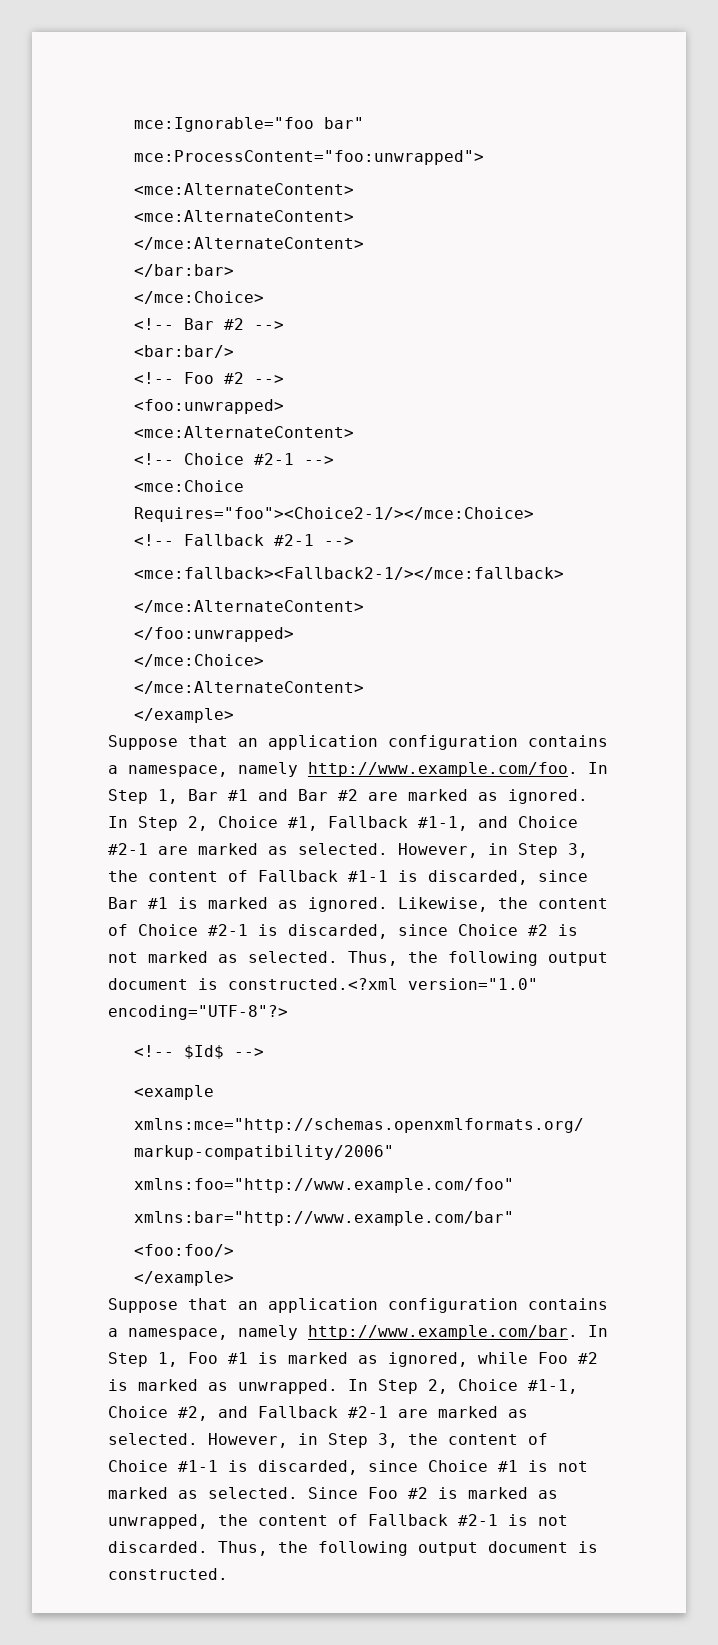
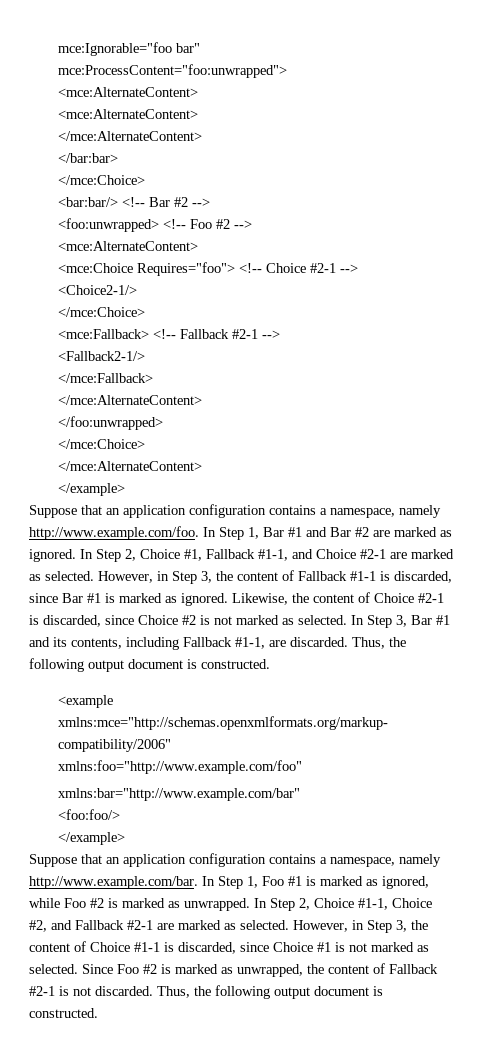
- <!-- Bar #2 -->
+ <bar:bar/> <!-- Bar #2 -->
- <bar:bar/>
- <!-- Foo #2 -->
- <foo:unwrapped>
+ <foo:unwrapped> <!-- Foo #2 -->
  <mce:AlternateContent>
- <!-- Choice #2-1 -->
+ <mce:Choice Requires="foo"> <!-- Choice #2-1 -->
- <mce:Choice Requires="foo"><Choice2-1/></mce:Choice>
- <!-- Fallback #2-1 -->
+ <Choice2-1/>
+ </mce:Choice>
+ <mce:Fallback> <!-- Fallback #2-1 -->
- <mce:fallback><Fallback2-1/></mce:fallback>
+ <Fallback2-1/>
+ </mce:Fallback>
- Thus, the following output document is constructed.<?xml version="1.0" encoding="UTF-8"?>
- <!-- $Id$ -->
+ In Step 3, Bar #1 and its contents, including Fallback #1-1, are discarded. Thus, the following output document is constructed.

